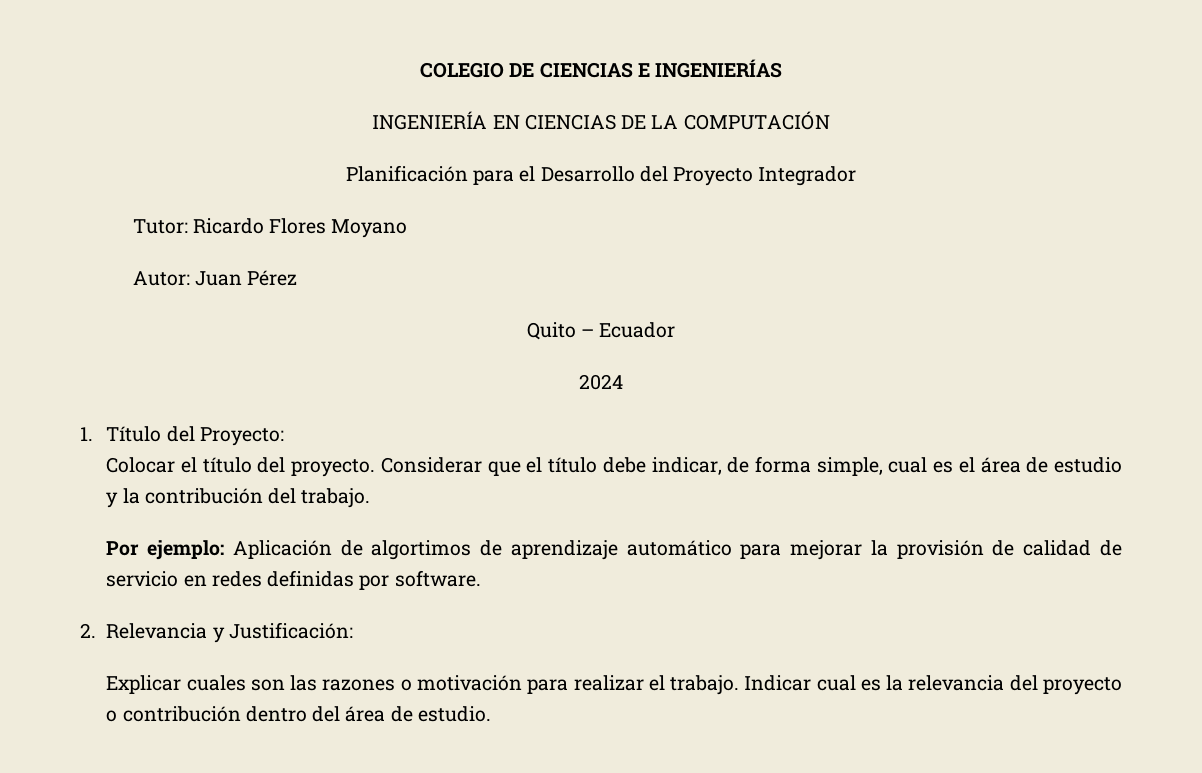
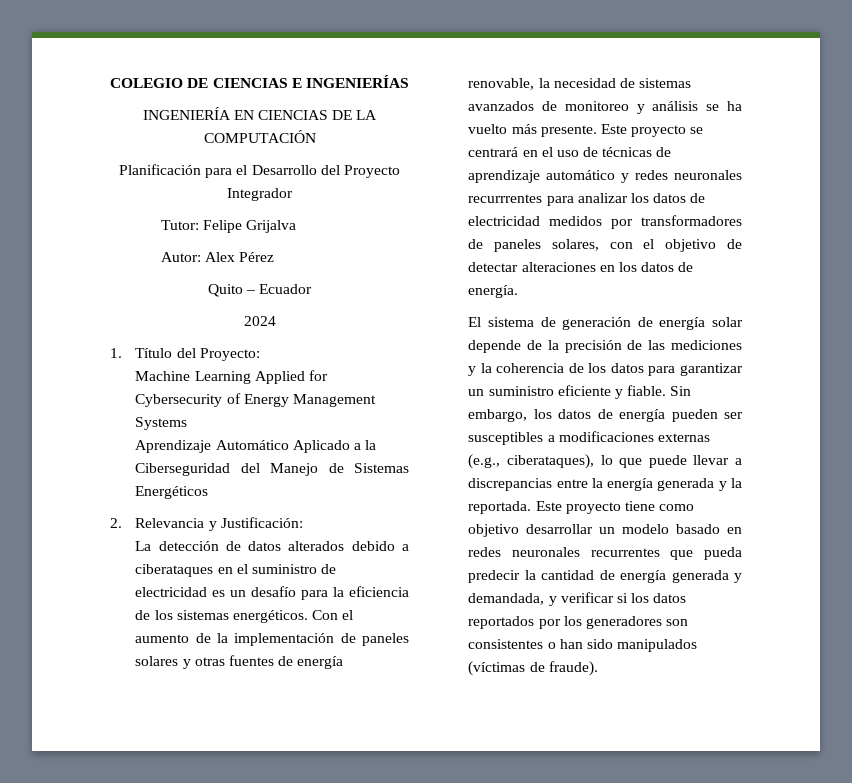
- Tutor: Ricardo Flores Moyano
+ Tutor: Felipe Grijalva
- Autor: Juan Pérez
+ Autor: Alex Pérez
- Colocar el título del proyecto. Considerar que el título debe indicar, de forma simple, cual es el área de estudio y la contribución del trabajo.
- Por ejemplo: Aplicación de algortimos de aprendizaje automático para mejorar la provisión de calidad de servicio en redes definidas por software.
+ Machine Learning Applied for Cybersecurity of Energy Management Systems
+ Aprendizaje Automático Aplicado a la Ciberseguridad del Manejo de Sistemas Energéticos
  2. Relevancia y Justificación:
- Explicar cuales son las razones o motivación para realizar el trabajo. Indicar cual es la relevancia del proyecto o contribución dentro del área de estudio.
+ La detección de datos alterados debido a ciberataques en el suministro de electricidad es un desafío para la eficiencia de los sistemas energéticos. Con el aumento de la implementación de paneles solares y otras fuentes de energía renovable, la necesidad de sistemas avanzados de monitoreo y análisis se ha vuelto más presente. Este proyecto se centrará en el uso de técnicas de aprendizaje automático y redes neuronales recurrrentes para analizar los datos de electricidad medidos por transformadores de paneles solares, con el objetivo de detectar alteraciones en los datos de energía.
+ El sistema de generación de energía solar depende de la precisión de las mediciones y la coherencia de los datos para garantizar un suministro eficiente y fiable. Sin embargo, los datos de energía pueden ser susceptibles a modificaciones externas (e.g., ciberataques), lo que puede llevar a discrepancias entre la energía generada y la reportada. Este proyecto tiene como objetivo desarrollar un modelo basado en redes neuronales recurrentes que pueda predecir la cantidad de energía generada y demandada, y verificar si los datos reportados por los generadores son consistentes o han sido manipulados (víctimas de fraude).

